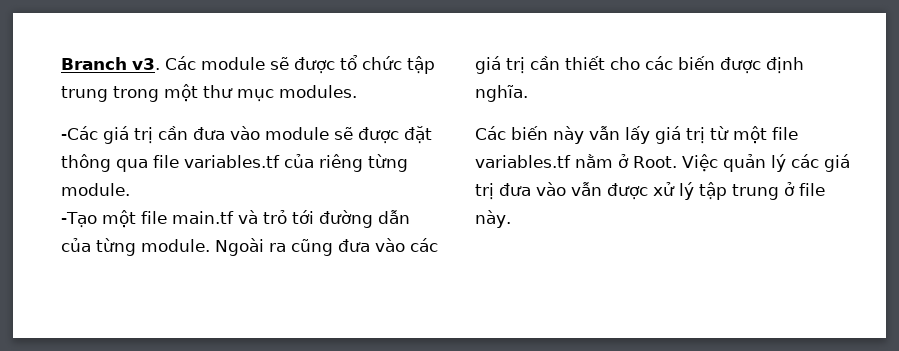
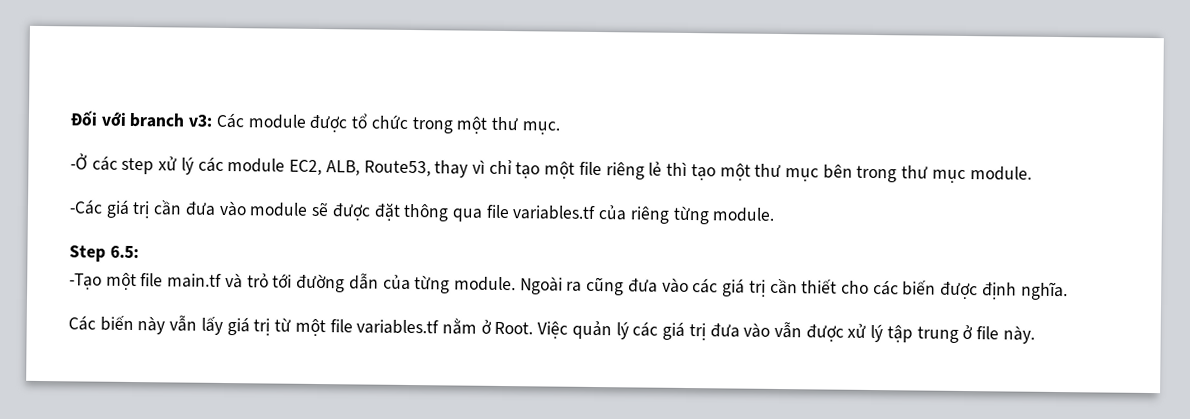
- Branch v3. Các module sẽ được tổ chức tập trung trong một thư mục modules.
+ Đối với branch v3: Các module được tổ chức trong một thư mục.
+ -Ở các step xử lý các module EC2, ALB, Route53, thay vì chỉ tạo một file riêng lẻ thì tạo một thư mục bên trong thư mục module.
+ Step 6.5:

